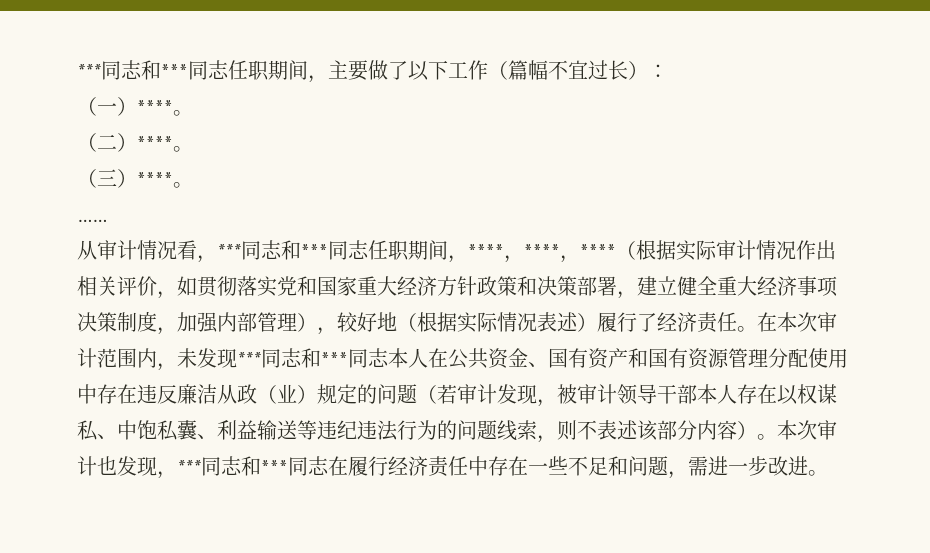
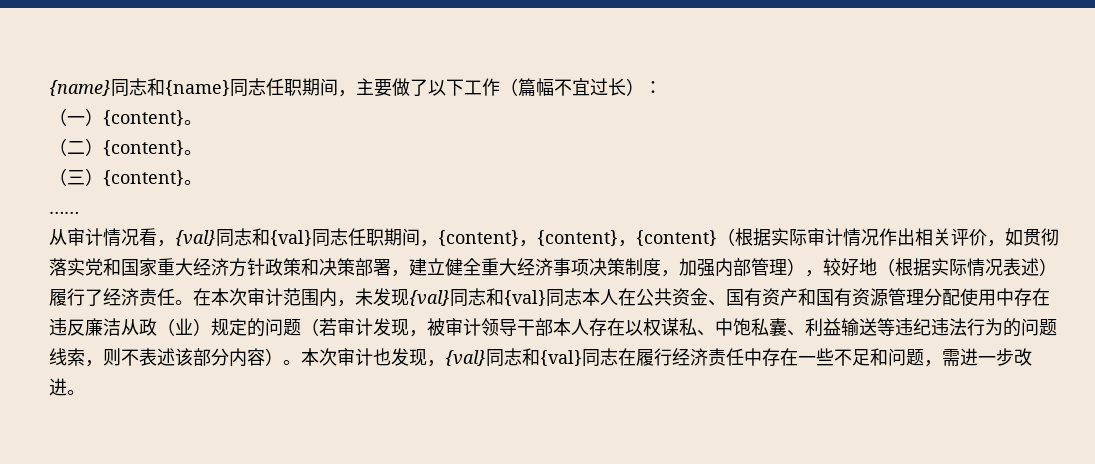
- ***同志和***同志任职期间，主要做了以下工作（篇幅不宜过长）：
+ {name}同志和{name}同志任职期间，主要做了以下工作（篇幅不宜过长）：
- （一）****。
+ （一）{content}。
- （二）****。
+ （二）{content}。
- （三）****。
+ （三）{content}。
- 从审计情况看，***同志和***同志任职期间，****，****，****（根据实际审计情况作出相关评价，如贯彻落实党和国家重大经济方针政策和决策部署，建立健全重大经济事项决策制度，加强内部管理），较好地（根据实际情况表述）履行了经济责任。
+ 从审计情况看，{val}同志和{val}同志任职期间，{content}，{content}，{content}（根据实际审计情况作出相关评价，如贯彻落实党和国家重大经济方针政策和决策部署，建立健全重大经济事项决策制度，加强内部管理），较好地（根据实际情况表述）履行了经济责任。
- 在本次审计范围内，未发现***同志和***同志本人在公共资金、国有资产和国有资源管理分配使用中存在违反廉洁从政（业）规定的问题（若审计发现，被审计领导干部本人存在以权谋私、中饱私囊、利益输送等违纪违法行为的问题线索，则不表述该部分内容）。
+ 在本次审计范围内，未发现{val}同志和{val}同志本人在公共资金、国有资产和国有资源管理分配使用中存在违反廉洁从政（业）规定的问题（若审计发现，被审计领导干部本人存在以权谋私、中饱私囊、利益输送等违纪违法行为的问题线索，则不表述该部分内容）。
- 本次审计也发现，***同志和***同志在履行经济责任中存在一些不足和问题，需进一步改进。
+ 本次审计也发现，{val}同志和{val}同志在履行经济责任中存在一些不足和问题，需进一步改进。

